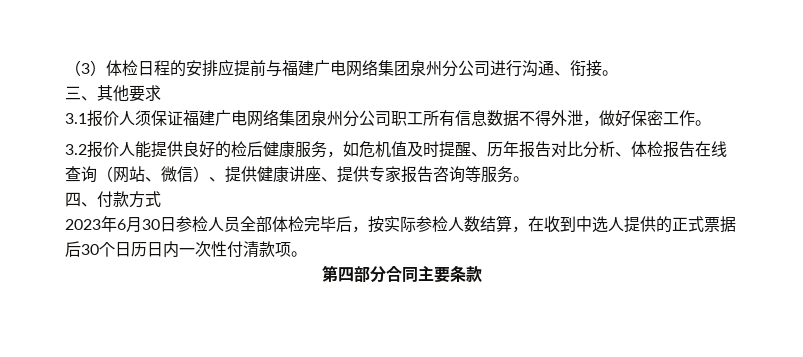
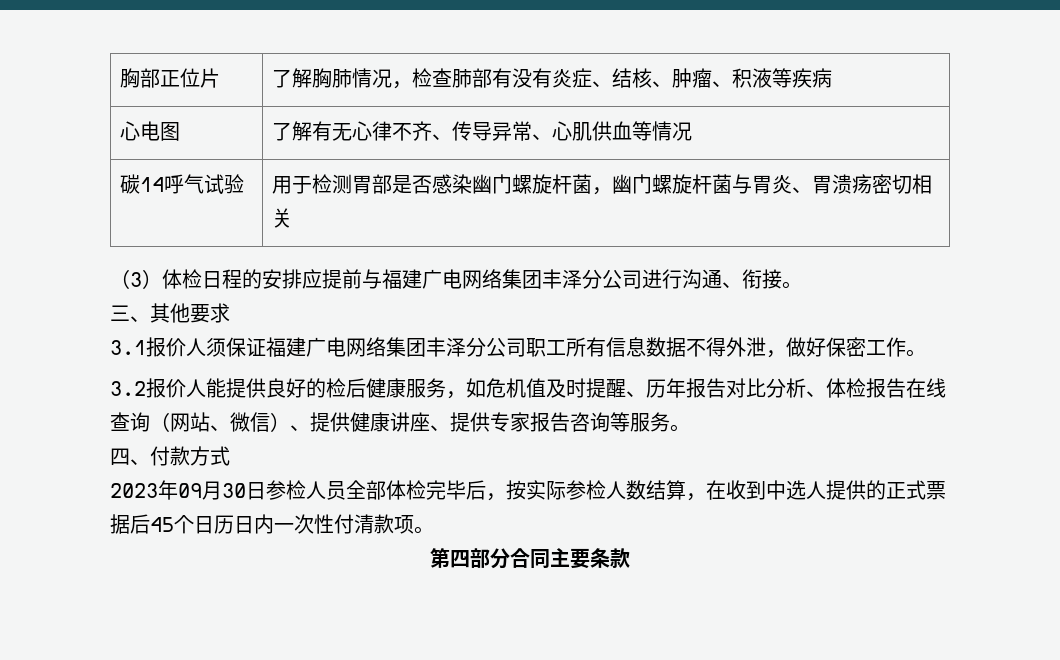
+ 胸部正位片 | 了解胸肺情况，检查肺部有没有炎症、结核、肿瘤、积液等疾病
+ 心电图 | 了解有无心律不齐、传导异常、心肌供血等情况
+ 碳14呼气试验 | 用于检测胃部是否感染幽门螺旋杆菌，幽门螺旋杆菌与胃炎、胃溃疡密切相关
- （3）体检日程的安排应提前与福建广电网络集团泉州分公司进行沟通、衔接。
+ （3）体检日程的安排应提前与福建广电网络集团丰泽分公司进行沟通、衔接。
- 3.1报价人须保证福建广电网络集团泉州分公司职工所有信息数据不得外泄，做好保密工作。
+ 3.1报价人须保证福建广电网络集团丰泽分公司职工所有信息数据不得外泄，做好保密工作。
- 2023年6月30日参检人员全部体检完毕后，按实际参检人数结算，在收到中选人提供的正式票据后30个日历日内一次性付清款项。
+ 2023年09月30日参检人员全部体检完毕后，按实际参检人数结算，在收到中选人提供的正式票据后45个日历日内一次性付清款项。

